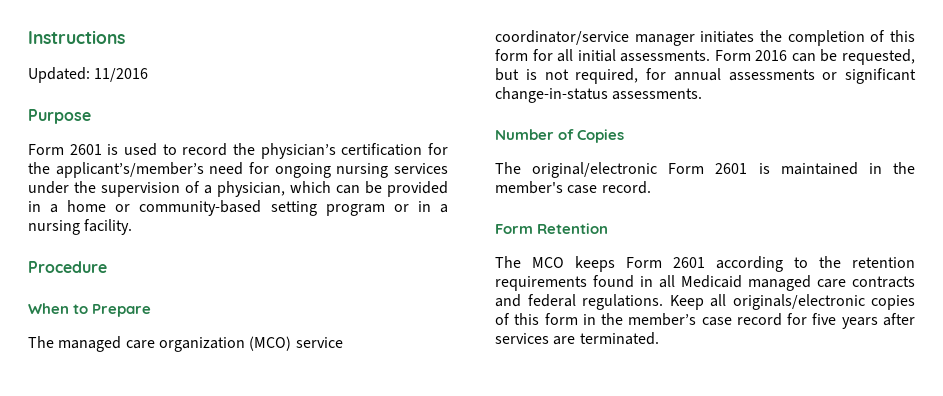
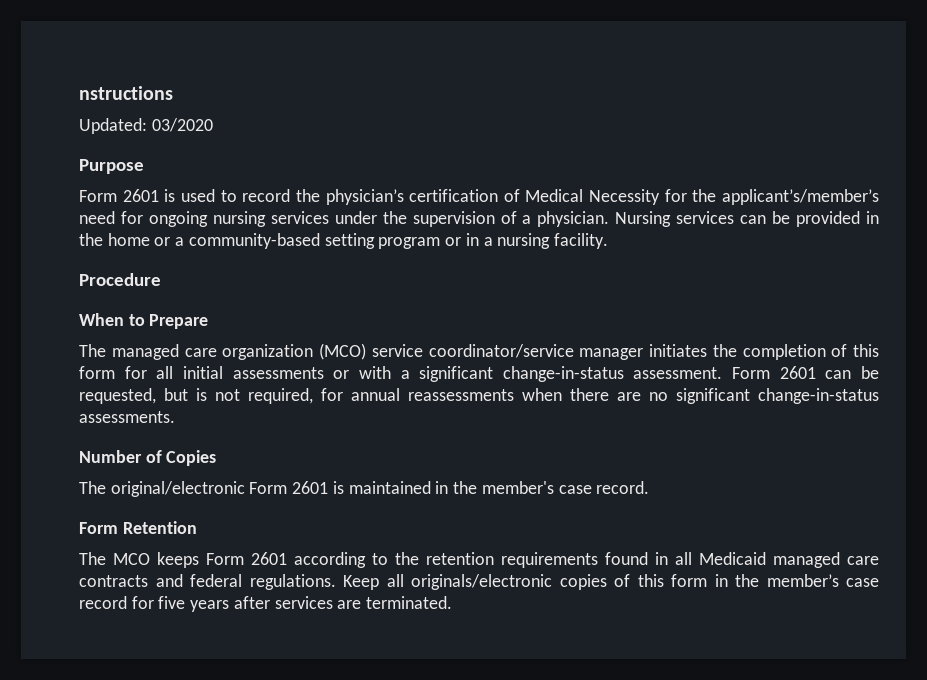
- Instructions
+ nstructions
- Updated: 11/2016
+ Updated: 03/2020
- Form 2601 is used to record the physician’s certification for the applicant’s/member’s need for ongoing nursing services under the supervision of a physician, which can be provided in a home or community-based setting program or in a nursing facility.
+ Form 2601 is used to record the physician’s certification of Medical Necessity for the applicant’s/member’s need for ongoing nursing services under the supervision of a physician. Nursing services can be provided in the home or a community-based setting program or in a nursing facility.
- The managed care organization (MCO) service coordinator/service manager initiates the completion of this form for all initial assessments. Form 2016 can be requested, but is not required, for annual assessments or significant change-in-status assessments.
+ The managed care organization (MCO) service coordinator/service manager initiates the completion of this form for all initial assessments or with a significant change-in-status assessment. Form 2601 can be requested, but is not required, for annual reassessments when there are no significant change-in-status assessments.

